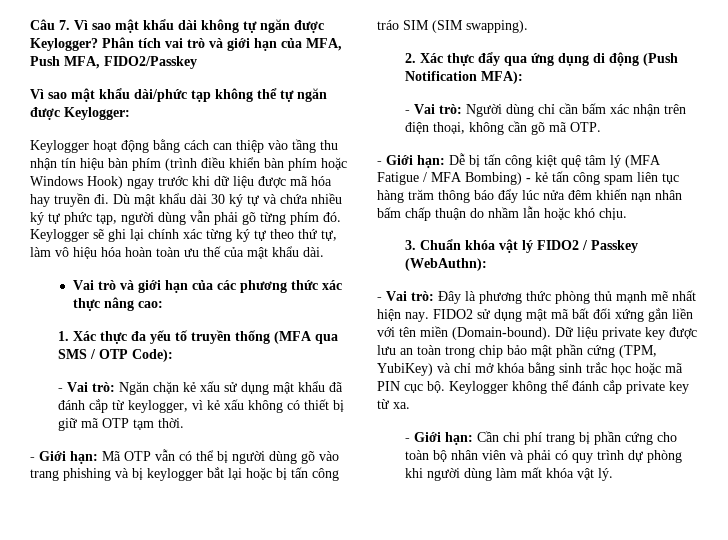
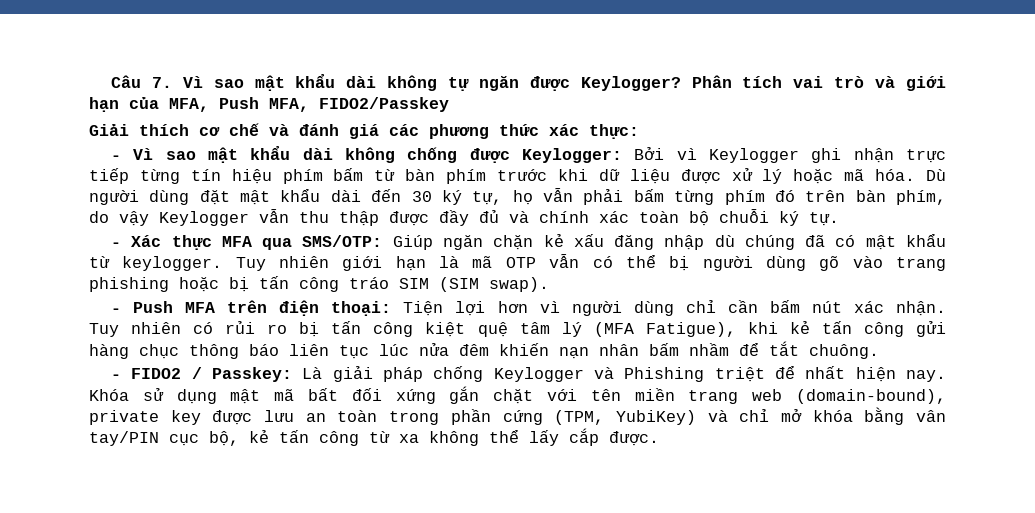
- Vì sao mật khẩu dài/phức tạp không thể tự ngăn được Keylogger:
- Keylogger hoạt động bằng cách can thiệp vào tầng thu nhận tín hiệu bàn phím (trình điều khiển bàn phím hoặc Windows Hook) ngay trước khi dữ liệu được mã hóa hay truyền đi. Dù mật khẩu dài 30 ký tự và chứa nhiều ký tự phức tạp, người dùng vẫn phải gõ từng phím đó. Keylogger sẽ ghi lại chính xác từng ký tự theo thứ tự, làm vô hiệu hóa hoàn toàn ưu thế của mật khẩu dài.
- Vai trò và giới hạn của các phương thức xác thực nâng cao:
- 1. Xác thực đa yếu tố truyền thống (MFA qua SMS / OTP Code):
- - Vai trò: Ngăn chặn kẻ xấu sử dụng mật khẩu đã đánh cắp từ keylogger, vì kẻ xấu không có thiết bị giữ mã OTP tạm thời.
- - Giới hạn: Mã OTP vẫn có thể bị người dùng gõ vào trang phishing và bị keylogger bắt lại hoặc bị tấn công tráo SIM (SIM swapping).
- 2. Xác thực đẩy qua ứng dụng di động (Push Notification MFA):
- - Vai trò: Người dùng chỉ cần bấm xác nhận trên điện thoại, không cần gõ mã OTP.
- - Giới hạn: Dễ bị tấn công kiệt quệ tâm lý (MFA Fatigue / MFA Bombing) - kẻ tấn công spam liên tục hàng trăm thông báo đẩy lúc nửa đêm khiến nạn nhân bấm chấp thuận do nhầm lẫn hoặc khó chịu.
- 3. Chuẩn khóa vật lý FIDO2 / Passkey (WebAuthn):
- - Vai trò: Đây là phương thức phòng thủ mạnh mẽ nhất hiện nay.
+ Giải thích cơ chế và đánh giá các phương thức xác thực:
+ - Vì sao mật khẩu dài không chống được Keylogger: Bởi vì Keylogger ghi nhận trực tiếp từng tín hiệu phím bấm từ bàn phím trước khi dữ liệu được xử lý hoặc mã hóa. Dù người dùng đặt mật khẩu dài đến 30 ký tự, họ vẫn phải bấm từng phím đó trên bàn phím, do vậy Keylogger vẫn thu thập được đầy đủ và chính xác toàn bộ chuỗi ký tự.
+ - Xác thực MFA qua SMS/OTP: Giúp ngăn chặn kẻ xấu đăng nhập dù chúng đã có mật khẩu từ keylogger. Tuy nhiên giới hạn là mã OTP vẫn có thể bị người dùng gõ vào trang phishing hoặc bị tấn công tráo SIM (SIM swap).
+ - Push MFA trên điện thoại: Tiện lợi hơn vì người dùng chỉ cần bấm nút xác nhận. Tuy nhiên có rủi ro bị tấn công kiệt quệ tâm lý (MFA Fatigue), khi kẻ tấn công gửi hàng chục thông báo liên tục lúc nửa đêm khiến nạn nhân bấm nhầm để tắt chuông.
+ - FIDO2 / Passkey: Là giải pháp chống Keylogger và Phishing triệt để nhất hiện nay.
- FIDO2 sử dụng mật mã bất đối xứng gắn liền với tên miền (Domain-bound). Dữ liệu private key được lưu an toàn trong chip bảo mật phần cứng (TPM, YubiKey) và chỉ mở khóa bằng sinh trắc học hoặc mã PIN cục bộ. Keylogger không thể đánh cắp private key từ xa.
- - Giới hạn: Cần chi phí trang bị phần cứng cho toàn bộ nhân viên và phải có quy trình dự phòng khi người dùng làm mất khóa vật lý.
+ Khóa sử dụng mật mã bất đối xứng gắn chặt với tên miền trang web (domain-bound), private key được lưu an toàn trong phần cứng (TPM, YubiKey) và chỉ mở khóa bằng vân tay/PIN cục bộ, kẻ tấn công từ xa không thể lấy cắp được.

